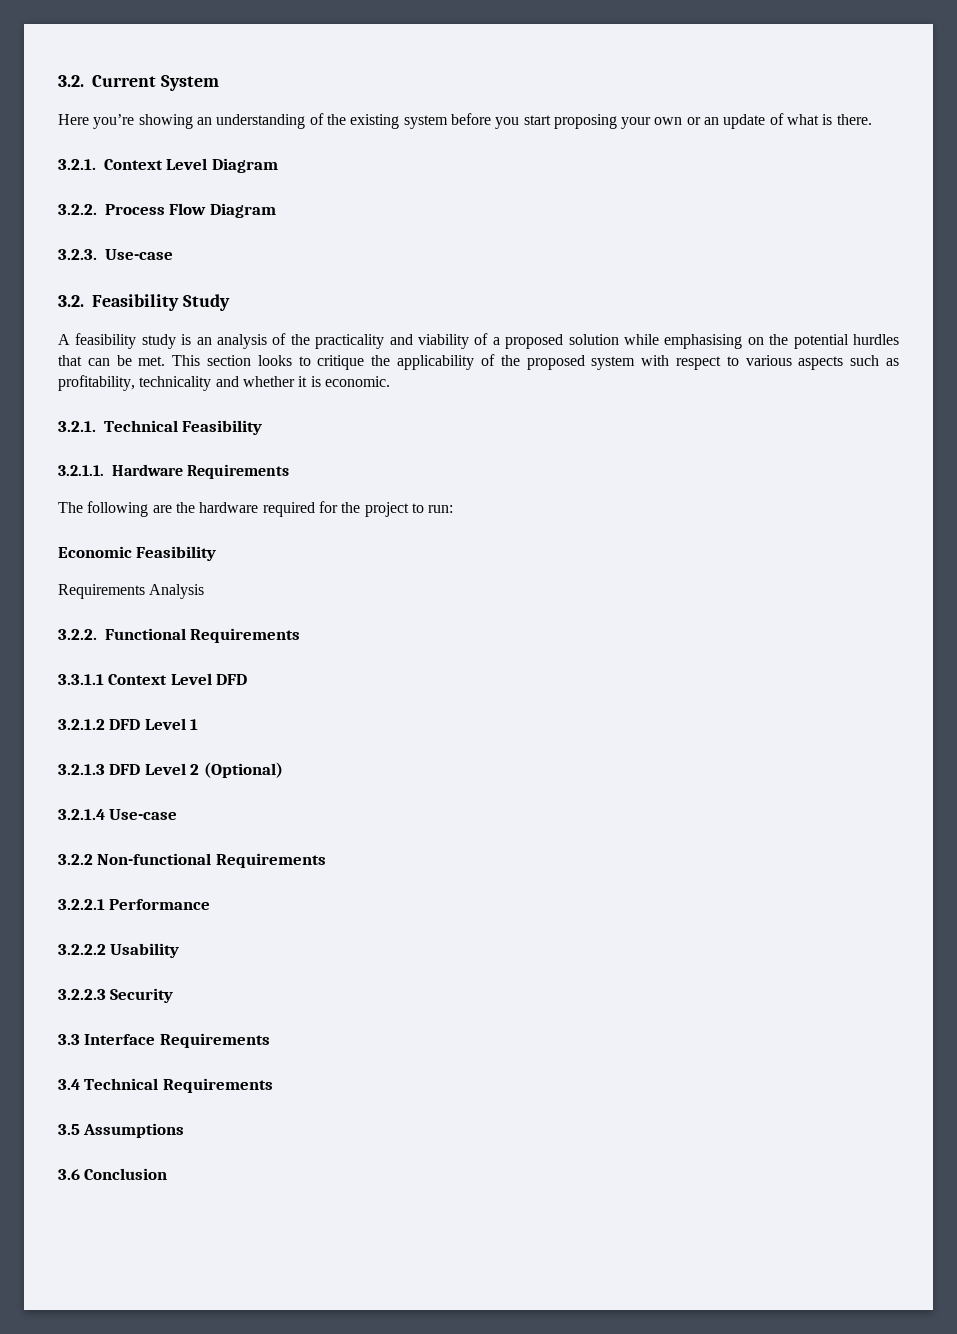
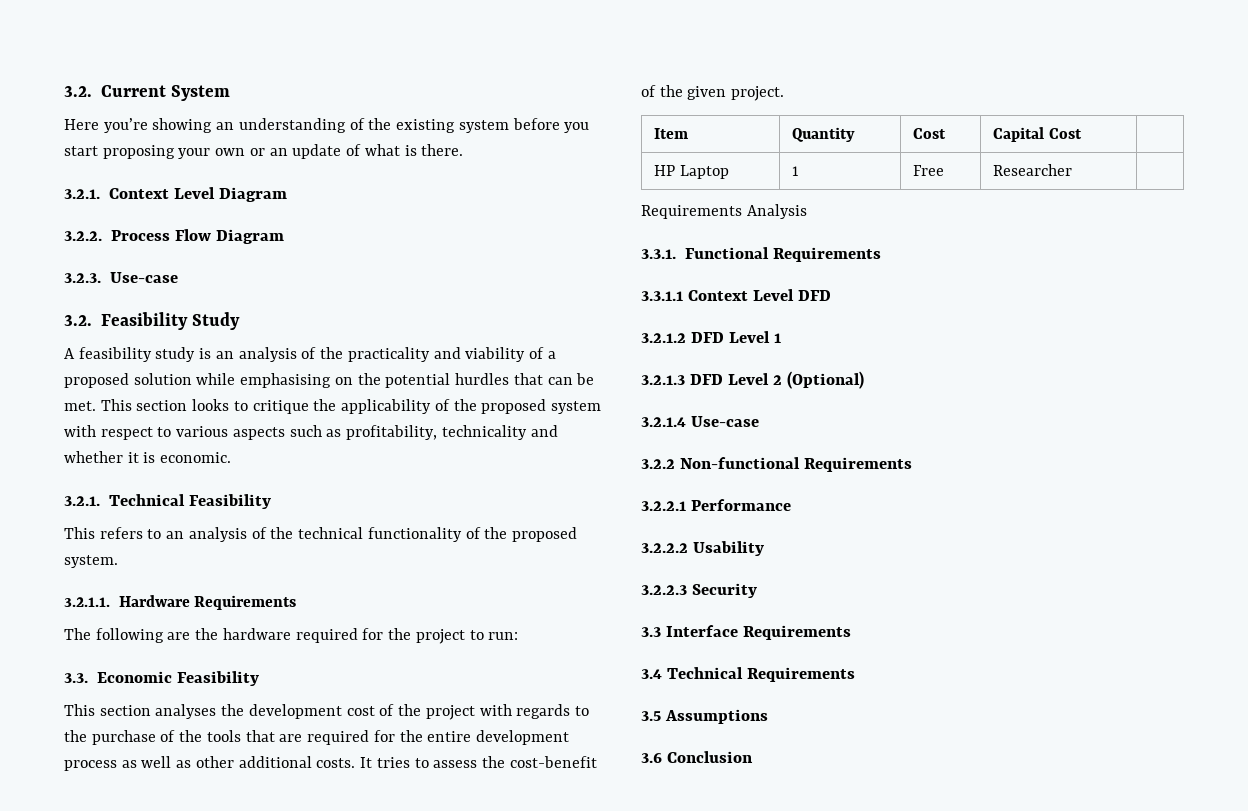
+ This refers to an analysis of the technical functionality of the proposed system.
- Economic Feasibility
+ 3.3. Economic Feasibility
+ This section analyses the development cost of the project with regards to the purchase of the tools that are required for the entire development process as well as other additional costs. It tries to assess the cost-benefit of the given project.
+ Item | Quantity | Cost | Capital Cost |
+ HP Laptop | 1 | Free | Researcher |
- 3.2.2. Functional Requirements
+ 3.3.1. Functional Requirements

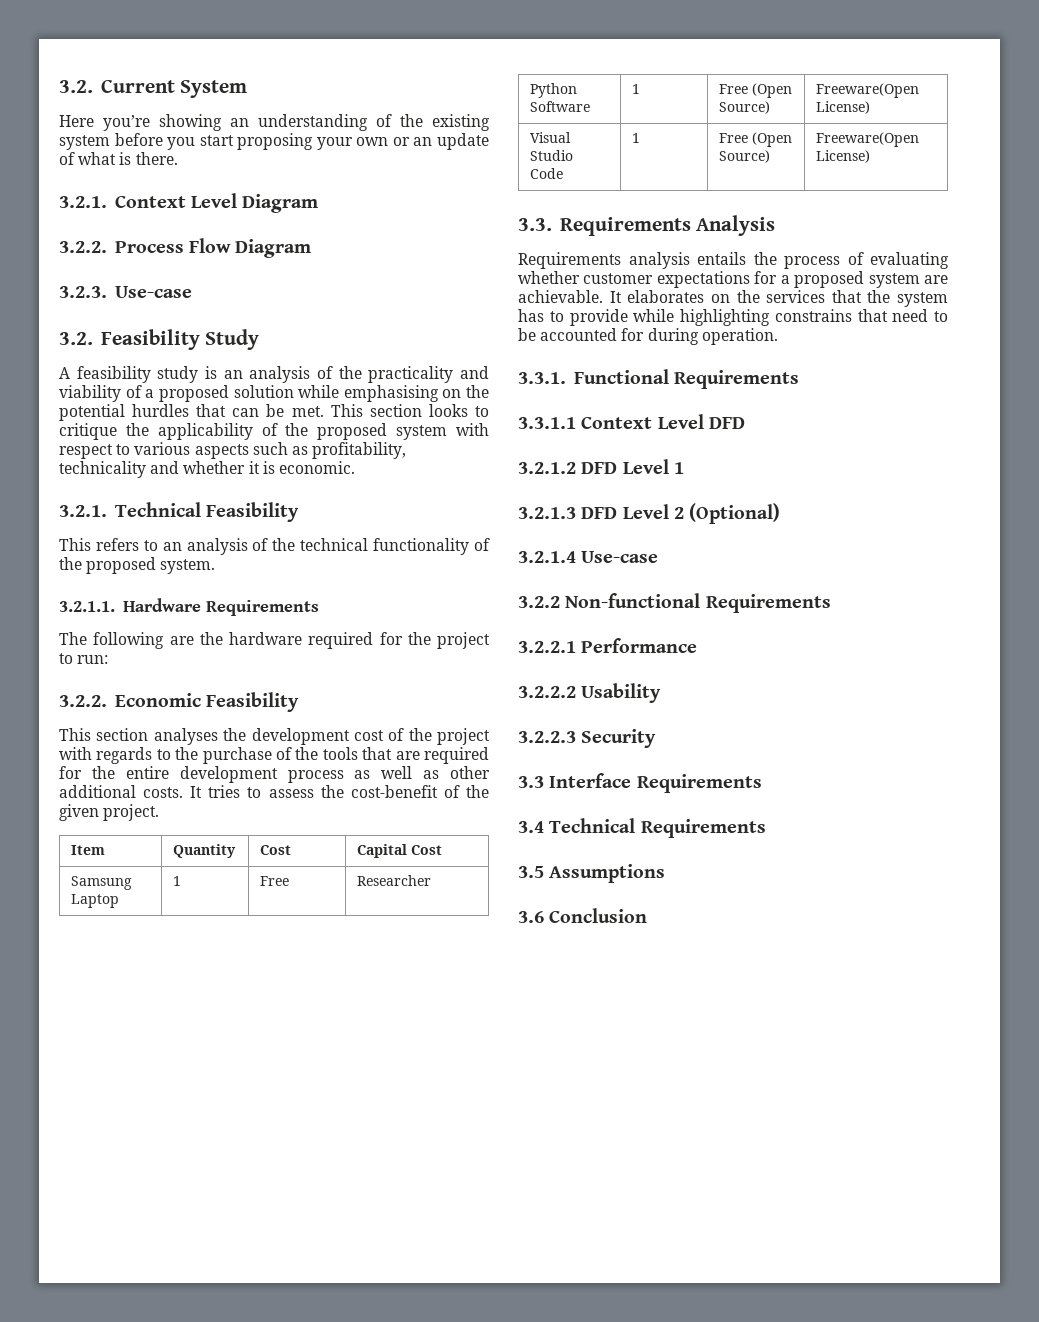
- 3.3. Economic Feasibility
+ 3.2.2. Economic Feasibility
- Item | Quantity | Cost | Capital Cost |
- HP Laptop | 1 | Free | Researcher |
- Requirements Analysis
+ Item | Quantity | Cost | Capital Cost
+ Samsung Laptop | 1 | Free | Researcher
+ Python Software | 1 | Free (Open Source) | Freeware(Open License)
+ Visual Studio Code | 1 | Free (Open Source) | Freeware(Open License)
+ 3.3. Requirements Analysis
+ Requirements analysis entails the process of evaluating whether customer expectations for a proposed system are achievable. It elaborates on the services that the system has to provide while highlighting constrains that need to be accounted for during operation.

